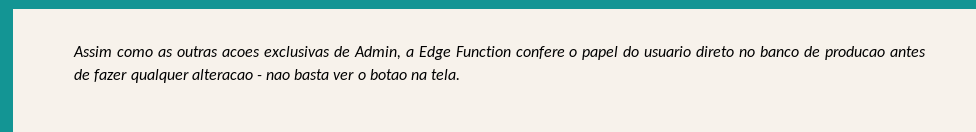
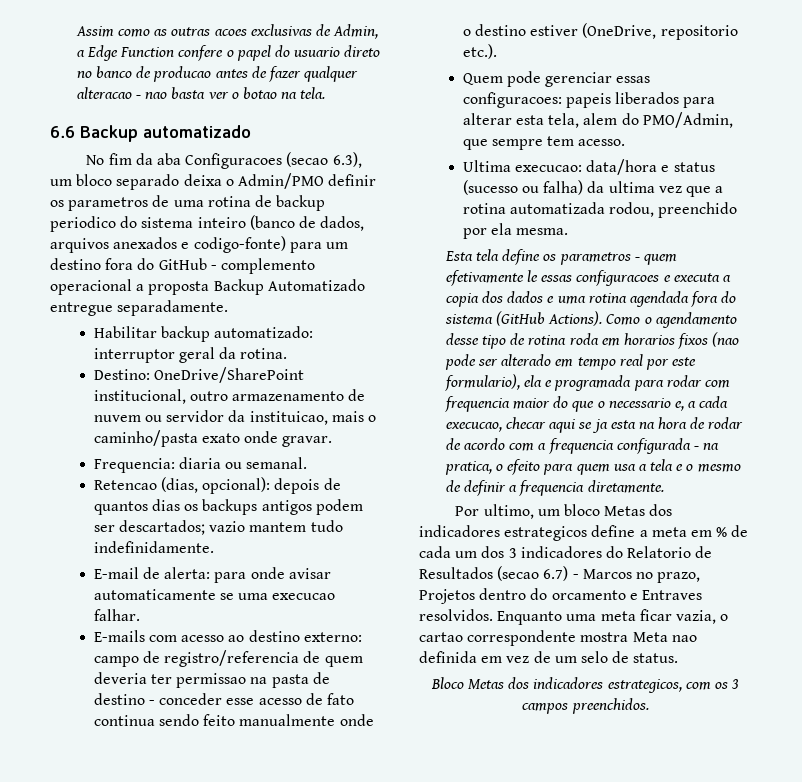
+ 6.6 Backup automatizado
+ No fim da aba Configuracoes (secao 6.3), um bloco separado deixa o Admin/PMO definir os parametros de uma rotina de backup periodico do sistema inteiro (banco de dados, arquivos anexados e codigo-fonte) para um destino fora do GitHub - complemento operacional a proposta Backup Automatizado entregue separadamente.
+ Habilitar backup automatizado: interruptor geral da rotina.
+ Destino: OneDrive/SharePoint institucional, outro armazenamento de nuvem ou servidor da instituicao, mais o caminho/pasta exato onde gravar.
+ Frequencia: diaria ou semanal.
+ Retencao (dias, opcional): depois de quantos dias os backups antigos podem ser descartados; vazio mantem tudo indefinidamente.
+ E-mail de alerta: para onde avisar automaticamente se uma execucao falhar.
+ E-mails com acesso ao destino externo: campo de registro/referencia de quem deveria ter permissao na pasta de destino - conceder esse acesso de fato continua sendo feito manualmente onde o destino estiver (OneDrive, repositorio etc.).
+ Quem pode gerenciar essas configuracoes: papeis liberados para alterar esta tela, alem do PMO/Admin, que sempre tem acesso.
+ Ultima execucao: data/hora e status (sucesso ou falha) da ultima vez que a rotina automatizada rodou, preenchido por ela mesma.
+ Esta tela define os parametros - quem efetivamente le essas configuracoes e executa a copia dos dados e uma rotina agendada fora do sistema (GitHub Actions). Como o agendamento desse tipo de rotina roda em horarios fixos (nao pode ser alterado em tempo real por este formulario), ela e programada para rodar com frequencia maior do que o necessario e, a cada execucao, checar aqui se ja esta na hora de rodar de acordo com a frequencia configurada - na pratica, o efeito para quem usa a tela e o mesmo de definir a frequencia diretamente.
+ Por ultimo, um bloco Metas dos indicadores estrategicos define a meta em % de cada um dos 3 indicadores do Relatorio de Resultados (secao 6.7) - Marcos no prazo, Projetos dentro do orcamento e Entraves resolvidos. Enquanto uma meta ficar vazia, o cartao correspondente mostra Meta nao definida em vez de um selo de status.
+ Bloco Metas dos indicadores estrategicos, com os 3 campos preenchidos.

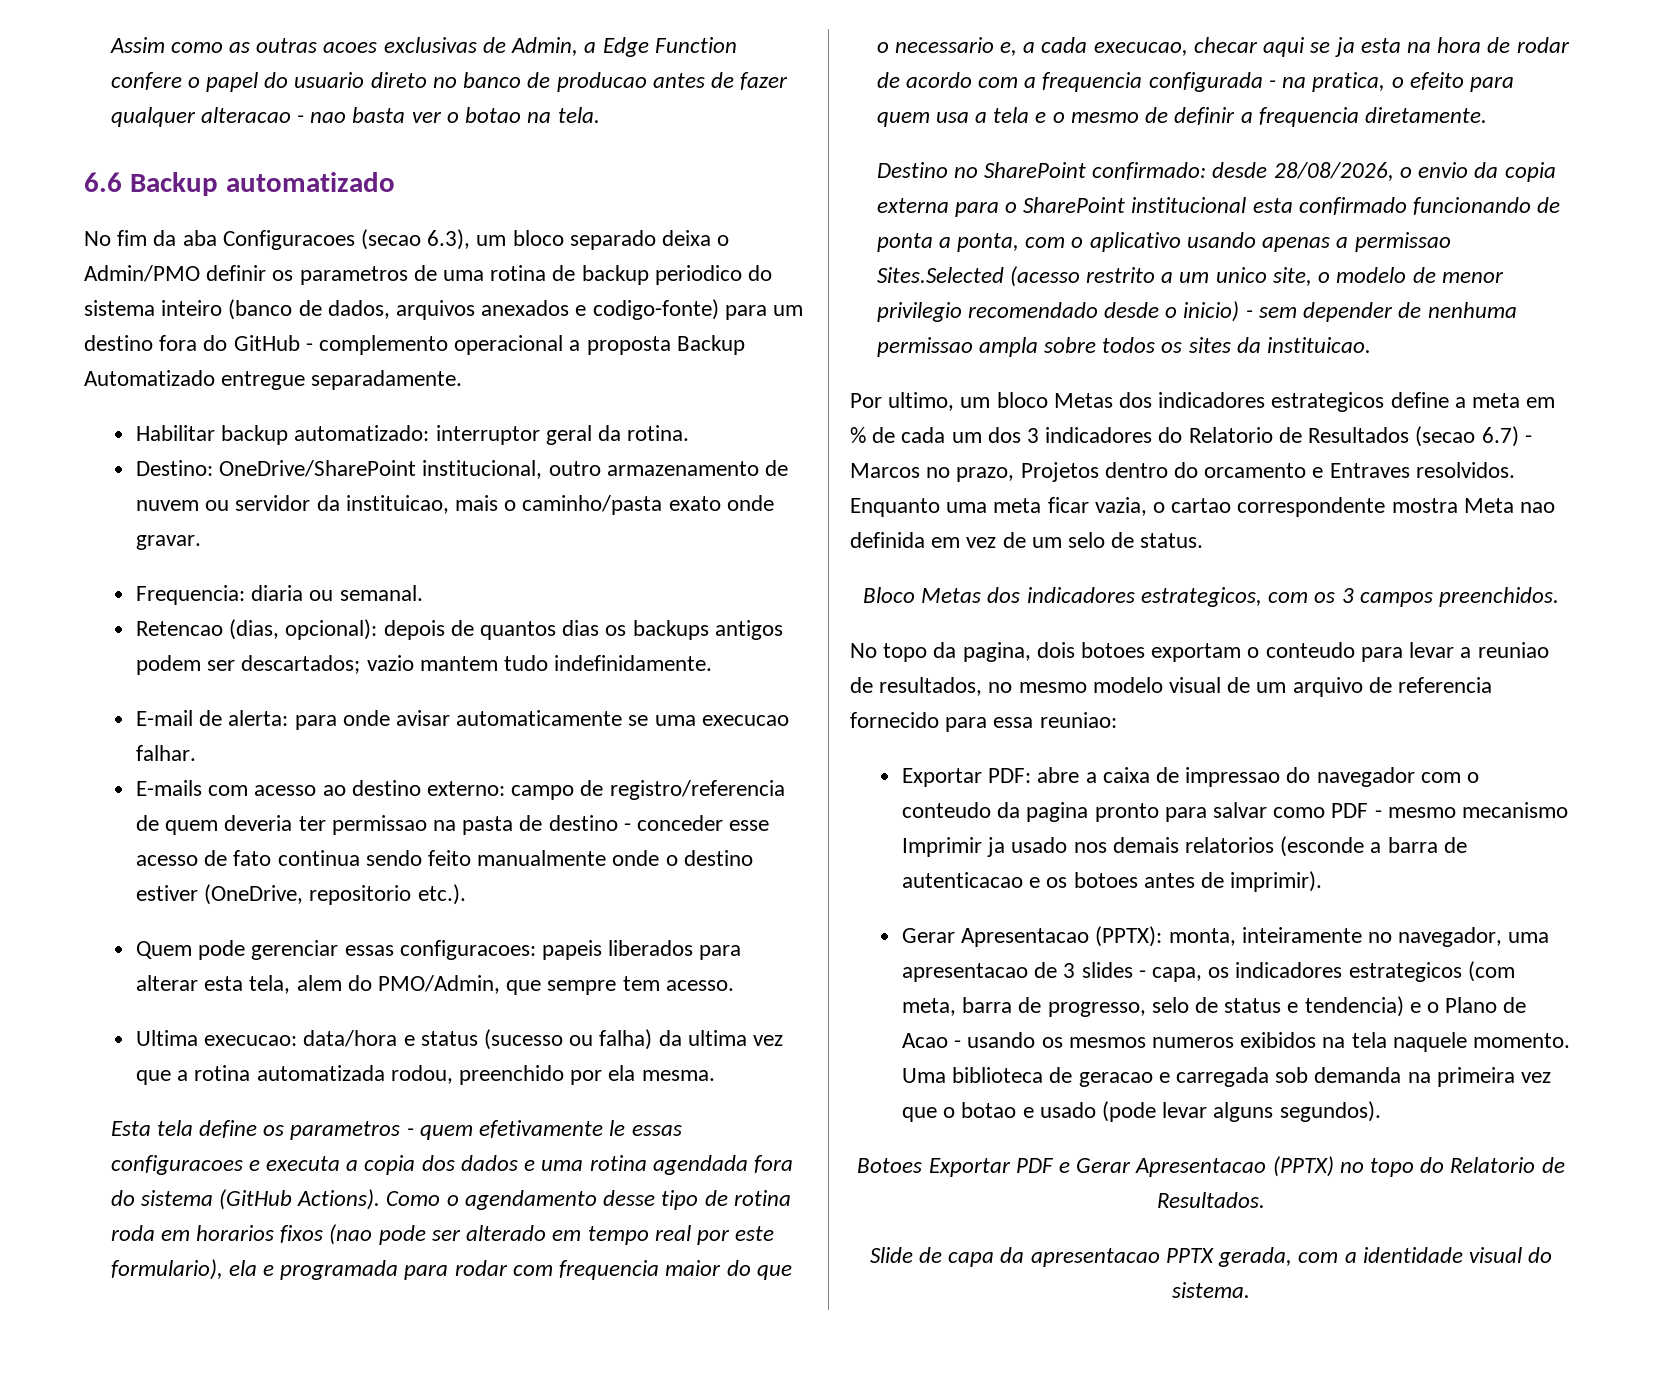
+ Destino no SharePoint confirmado: desde 28/08/2026, o envio da copia externa para o SharePoint institucional esta confirmado funcionando de ponta a ponta, com o aplicativo usando apenas a permissao Sites.Selected (acesso restrito a um unico site, o modelo de menor privilegio recomendado desde o inicio) - sem depender de nenhuma permissao ampla sobre todos os sites da instituicao.
+ No topo da pagina, dois botoes exportam o conteudo para levar a reuniao de resultados, no mesmo modelo visual de um arquivo de referencia fornecido para essa reuniao:
+ Exportar PDF: abre a caixa de impressao do navegador com o conteudo da pagina pronto para salvar como PDF - mesmo mecanismo Imprimir ja usado nos demais relatorios (esconde a barra de autenticacao e os botoes antes de imprimir).
+ Gerar Apresentacao (PPTX): monta, inteiramente no navegador, uma apresentacao de 3 slides - capa, os indicadores estrategicos (com meta, barra de progresso, selo de status e tendencia) e o Plano de Acao - usando os mesmos numeros exibidos na tela naquele momento. Uma biblioteca de geracao e carregada sob demanda na primeira vez que o botao e usado (pode levar alguns segundos).
+ Botoes Exportar PDF e Gerar Apresentacao (PPTX) no topo do Relatorio de Resultados.
+ Slide de capa da apresentacao PPTX gerada, com a identidade visual do sistema.

